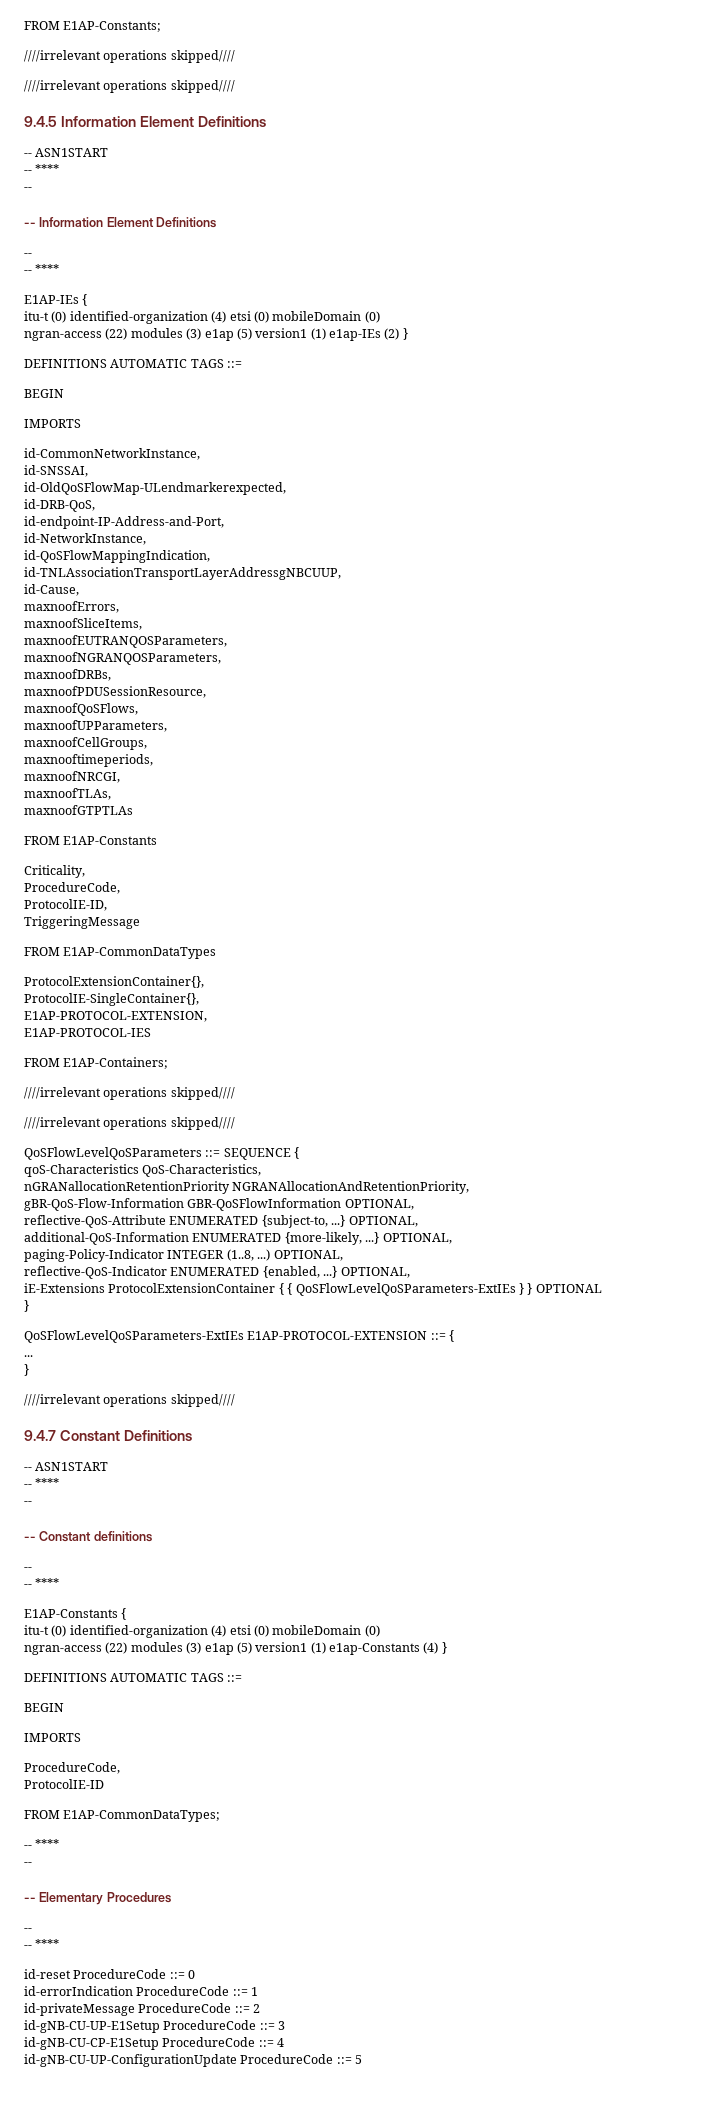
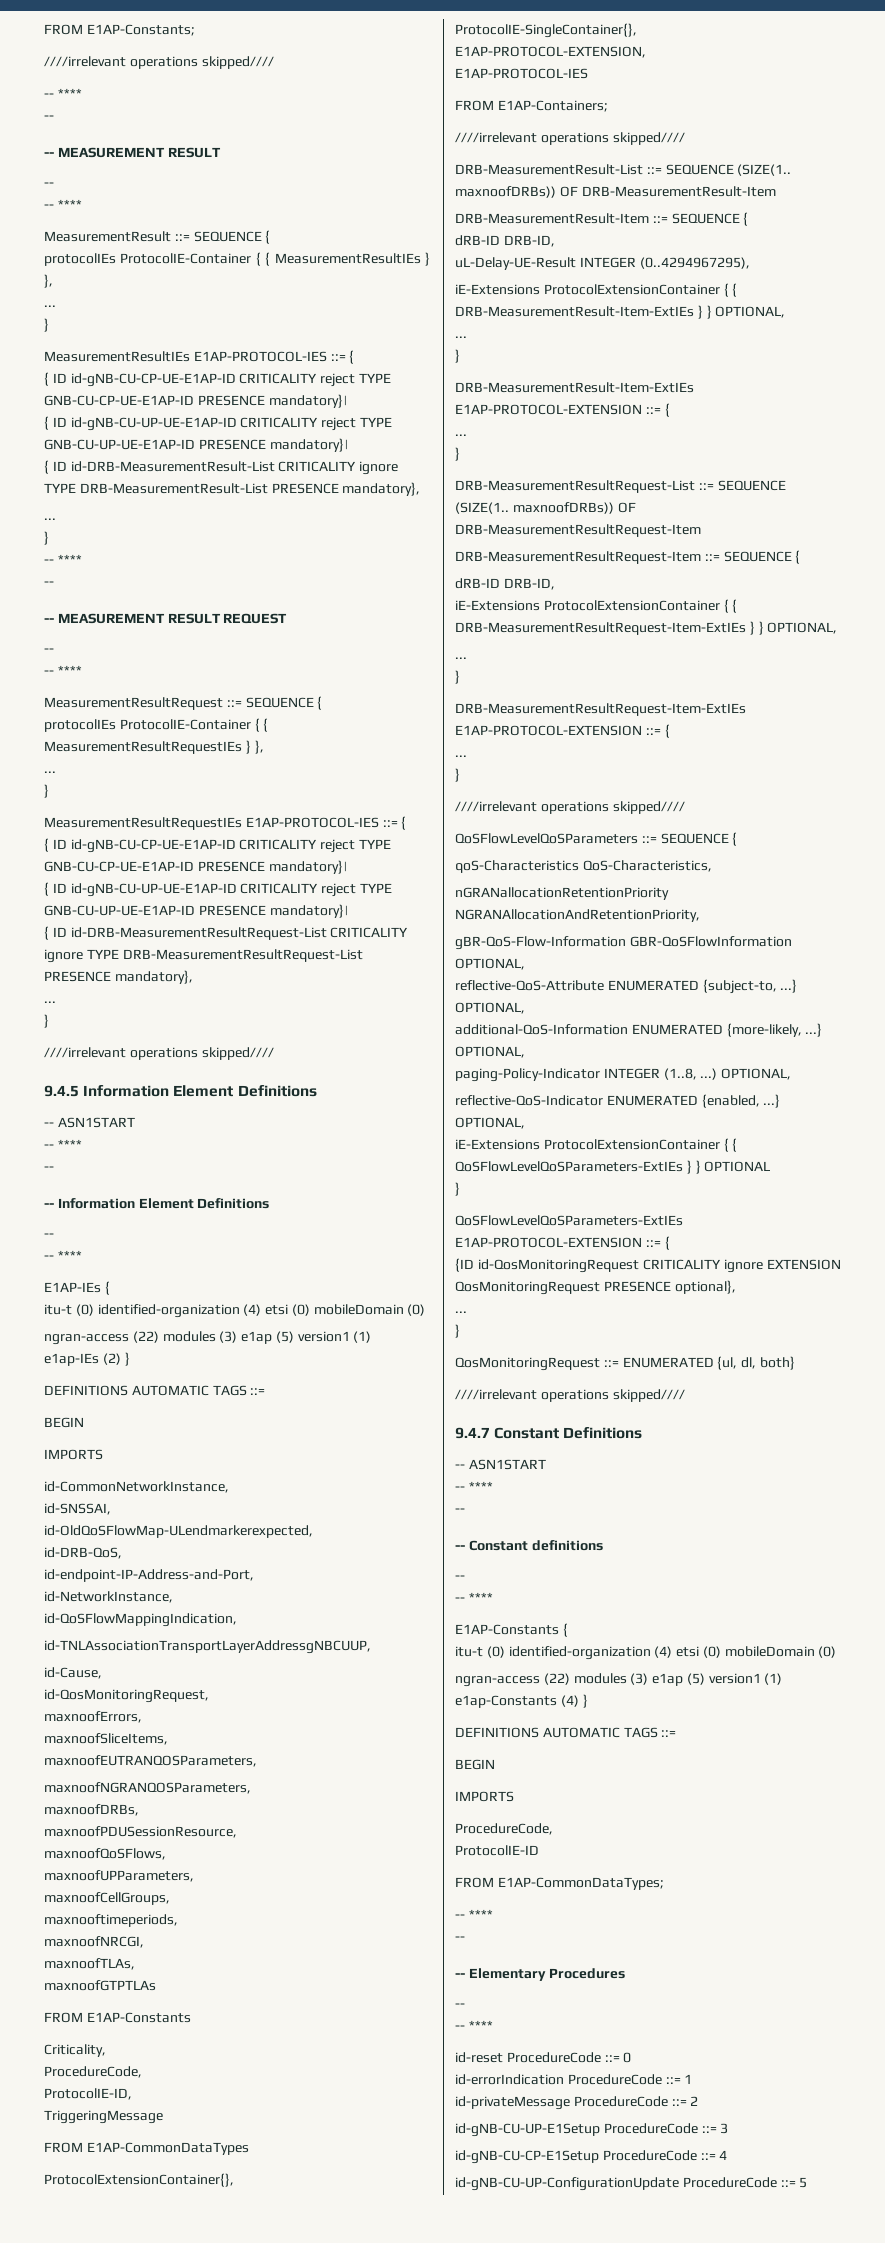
  FROM E1AP-Constants;
  ////irrelevant operations skipped////
+ -- ****
+ --
+ -- MEASUREMENT RESULT
+ --
+ -- ****
+ MeasurementResult ::= SEQUENCE {
+ protocolIEs ProtocolIE-Container { { MeasurementResultIEs } },
+ ...
+ }
+ MeasurementResultIEs E1AP-PROTOCOL-IES ::= {
+ { ID id-gNB-CU-CP-UE-E1AP-ID CRITICALITY reject TYPE GNB-CU-CP-UE-E1AP-ID PRESENCE mandatory}|
+ { ID id-gNB-CU-UP-UE-E1AP-ID CRITICALITY reject TYPE GNB-CU-UP-UE-E1AP-ID PRESENCE mandatory}|
+ { ID id-DRB-MeasurementResult-List CRITICALITY ignore TYPE DRB-MeasurementResult-List PRESENCE mandatory},
+ ...
+ }
+ -- ****
+ --
+ -- MEASUREMENT RESULT REQUEST
+ --
+ -- ****
+ MeasurementResultRequest ::= SEQUENCE {
+ protocolIEs ProtocolIE-Container { { MeasurementResultRequestIEs } },
+ ...
+ }
+ MeasurementResultRequestIEs E1AP-PROTOCOL-IES ::= {
+ { ID id-gNB-CU-CP-UE-E1AP-ID CRITICALITY reject TYPE GNB-CU-CP-UE-E1AP-ID PRESENCE mandatory}|
+ { ID id-gNB-CU-UP-UE-E1AP-ID CRITICALITY reject TYPE GNB-CU-UP-UE-E1AP-ID PRESENCE mandatory}|
+ { ID id-DRB-MeasurementResultRequest-List CRITICALITY ignore TYPE DRB-MeasurementResultRequest-List PRESENCE mandatory},
+ ...
+ }
+ id-QosMonitoringRequest,
+ DRB-MeasurementResult-List ::= SEQUENCE (SIZE(1.. maxnoofDRBs)) OF DRB-MeasurementResult-Item
+ DRB-MeasurementResult-Item ::= SEQUENCE {
+ dRB-ID DRB-ID,
+ uL-Delay-UE-Result INTEGER (0..4294967295),
+ iE-Extensions ProtocolExtensionContainer { { DRB-MeasurementResult-Item-ExtIEs } } OPTIONAL,
+ ...
+ }
+ DRB-MeasurementResult-Item-ExtIEs E1AP-PROTOCOL-EXTENSION ::= {
+ ...
+ }
+ DRB-MeasurementResultRequest-List ::= SEQUENCE (SIZE(1.. maxnoofDRBs)) OF DRB-MeasurementResultRequest-Item
+ DRB-MeasurementResultRequest-Item ::= SEQUENCE {
+ dRB-ID DRB-ID,
+ iE-Extensions ProtocolExtensionContainer { { DRB-MeasurementResultRequest-Item-ExtIEs } } OPTIONAL,
+ ...
+ }
+ DRB-MeasurementResultRequest-Item-ExtIEs E1AP-PROTOCOL-EXTENSION ::= {
+ ...
+ }
+ {ID id-QosMonitoringRequest CRITICALITY ignore EXTENSION QosMonitoringRequest PRESENCE optional},
  ...
  }
+ QosMonitoringRequest ::= ENUMERATED {ul, dl, both}

